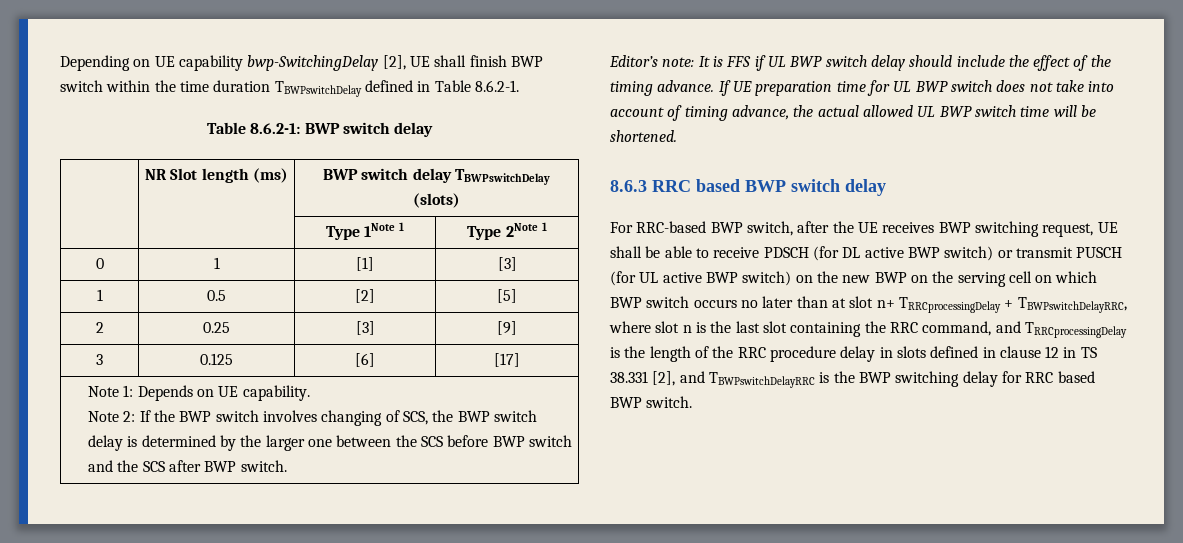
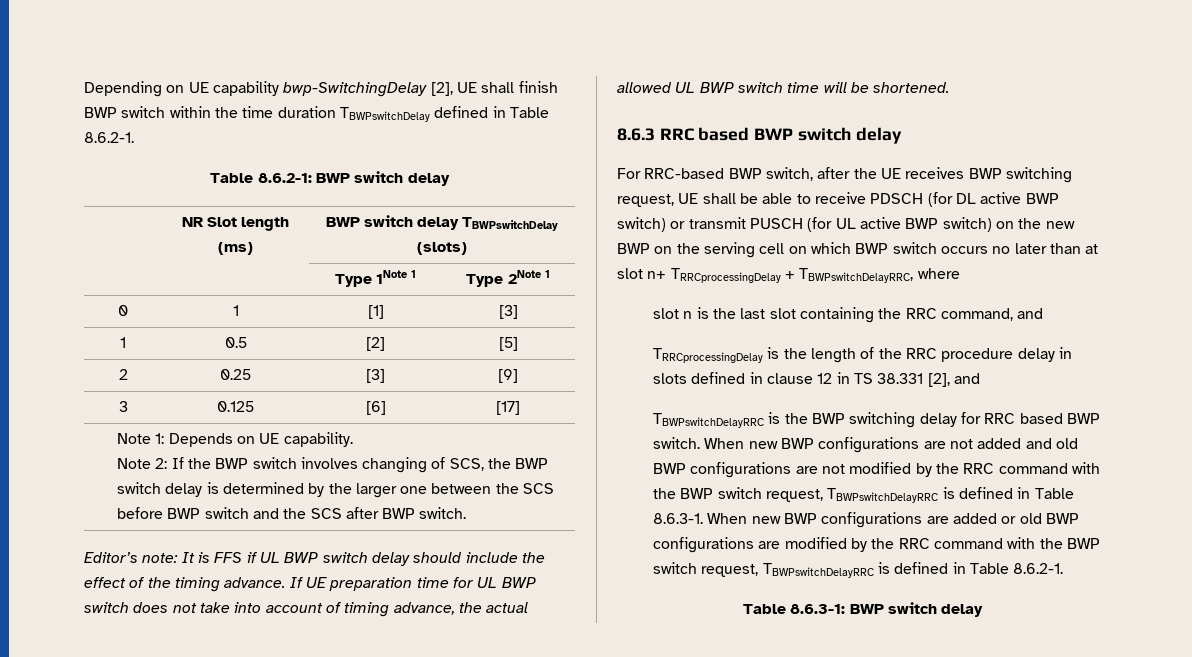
- For RRC-based BWP switch, after the UE receives BWP switching request, UE shall be able to receive PDSCH (for DL active BWP switch) or transmit PUSCH (for UL active BWP switch) on the new BWP on the serving cell on which BWP switch occurs no later than at slot n+ TRRCprocessingDelay + TBWPswitchDelayRRC, where slot n is the last slot containing the RRC command, and TRRCprocessingDelay is the length of the RRC procedure delay in slots defined in clause 12 in TS 38.331 [2], and TBWPswitchDelayRRC is the BWP switching delay for RRC based BWP switch.
+ For RRC-based BWP switch, after the UE receives BWP switching request, UE shall be able to receive PDSCH (for DL active BWP switch) or transmit PUSCH (for UL active BWP switch) on the new BWP on the serving cell on which BWP switch occurs no later than at slot n+ TRRCprocessingDelay + TBWPswitchDelayRRC, where
+ slot n is the last slot containing the RRC command, and
+ TRRCprocessingDelay is the length of the RRC procedure delay in slots defined in clause 12 in TS 38.331 [2], and
+ TBWPswitchDelayRRC is the BWP switching delay for RRC based BWP switch.
+ When new BWP configurations are not added and old BWP configurations are not modified by the RRC command with the BWP switch request, TBWPswitchDelayRRC is defined in Table 8.6.3-1. When new BWP configurations are added or old BWP configurations are modified by the RRC command with the BWP switch request, TBWPswitchDelayRRC is defined in Table 8.6.2-1.
+ Table 8.6.3-1: BWP switch delay

